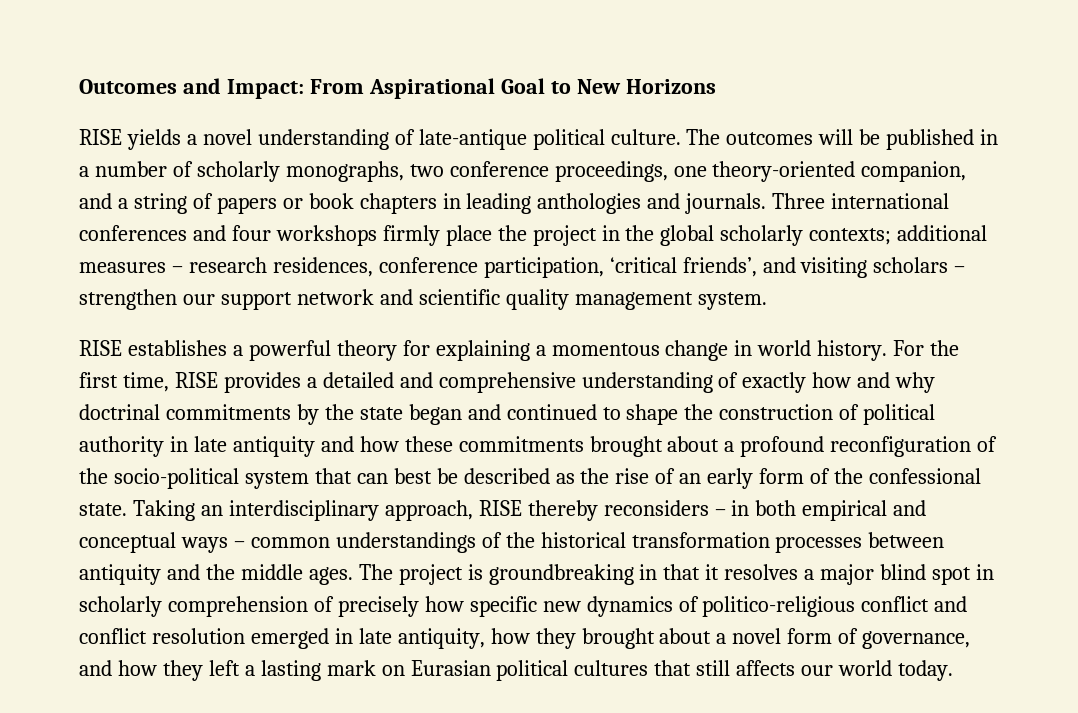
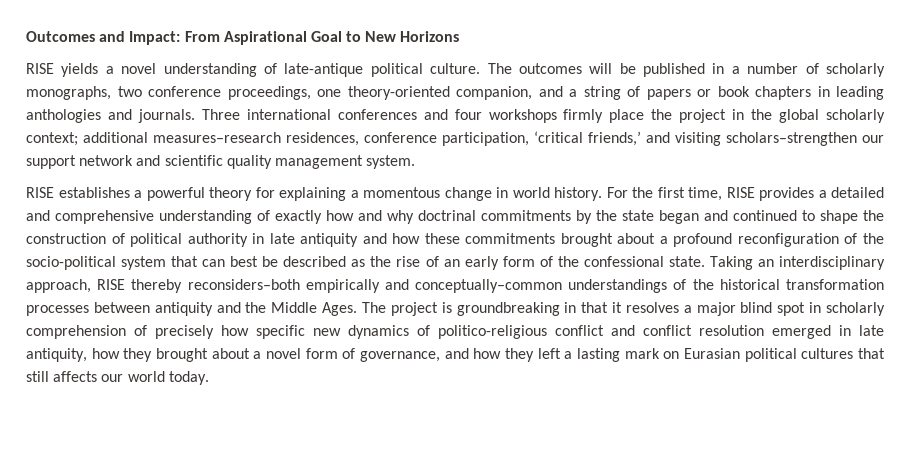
- Three international conferences and four workshops firmly place the project in the global scholarly contexts; additional measures – research residences, conference participation, ‘critical friends’, and visiting scholars – strengthen our support network and scientific quality management system.
+ Three international conferences and four workshops firmly place the project in the global scholarly context; additional measures–research residences, conference participation, ‘critical friends,’ and visiting scholars–strengthen our support network and scientific quality management system.
- Taking an interdisciplinary approach, RISE thereby reconsiders – in both empirical and conceptual ways – common understandings of the historical transformation processes between antiquity and the middle ages.
+ Taking an interdisciplinary approach, RISE thereby reconsiders–both empirically and conceptually–common understandings of the historical transformation processes between antiquity and the Middle Ages.

